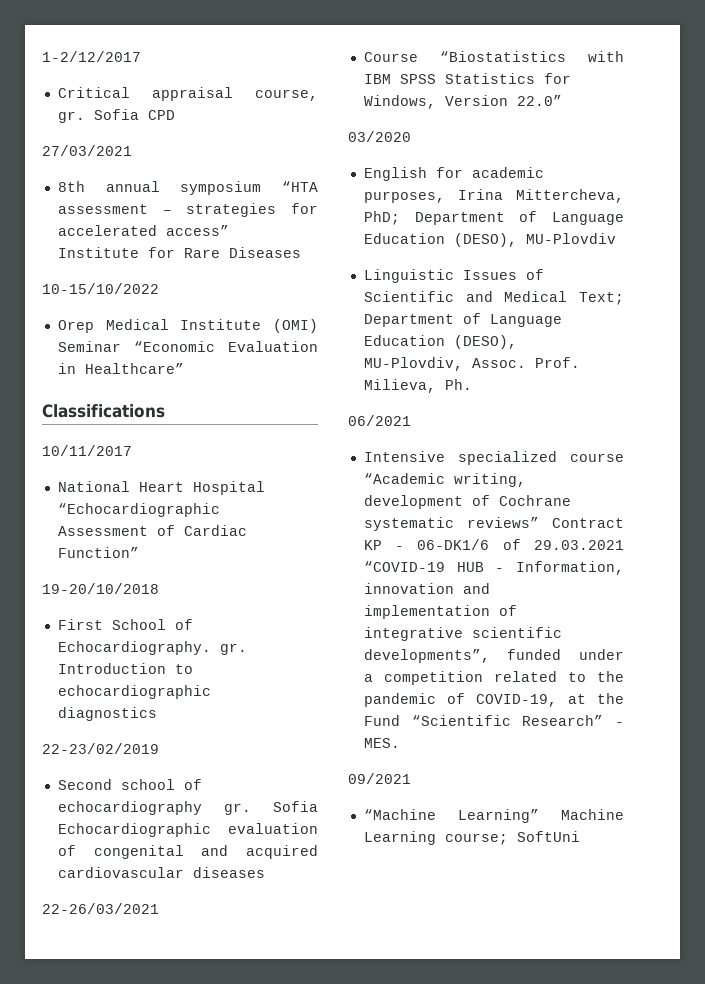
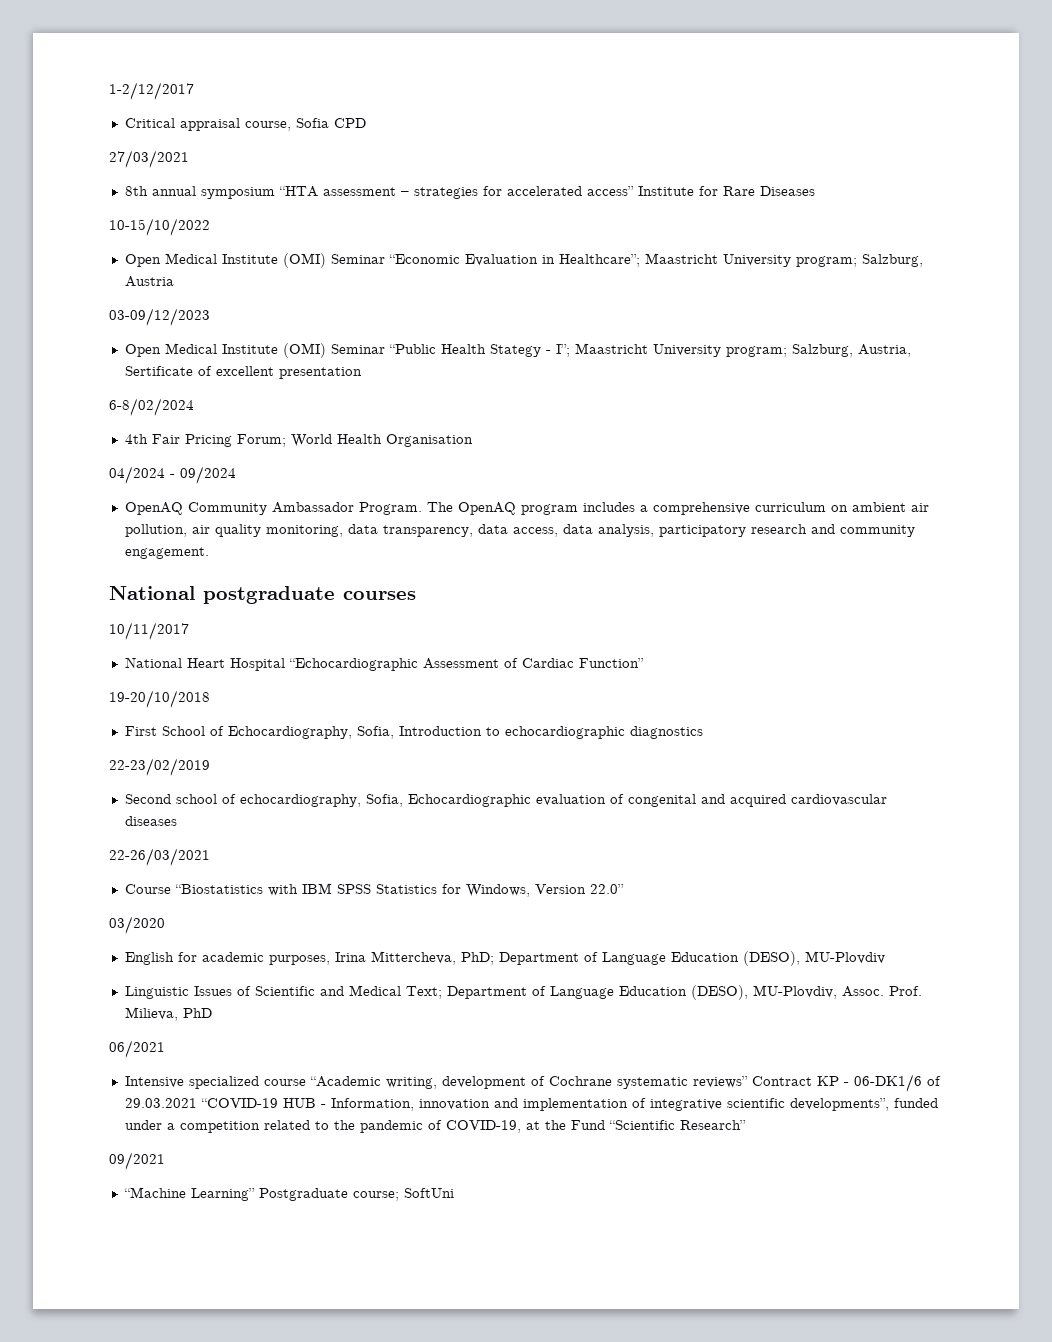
- Critical appraisal course, gr. Sofia CPD
+ Critical appraisal course, Sofia CPD
- Orep Medical Institute (OMI) Seminar “Economic Evaluation in Healthcare”
- Classifications
+ Open Medical Institute (OMI) Seminar “Economic Evaluation in Healthcare”; Maastricht University program; Salzburg, Austria
+ 03-09/12/2023
+ Оpen Medical Institute (OMI) Seminar “Public Health Stategy - I”; Maastricht University program; Salzburg, Austria, Sertificate of excellent presentation
+ 6-8/02/2024
+ 4th Fair Pricing Forum; World Health Organisation
+ 04/2024 - 09/2024
+ OpenAQ Community Ambassador Program. The OpenAQ program includes a comprehensive curriculum on ambient air pollution, air quality monitoring, data transparency, data access, data analysis, participatory research and community engagement.
+ National postgraduate courses
- First School of Echocardiography. gr. Introduction to echocardiographic diagnostics
+ First School of Echocardiography, Sofia, Introduction to echocardiographic diagnostics
- Second school of echocardiography gr. Sofia Echocardiographic evaluation of congenital and acquired cardiovascular diseases
+ Second school of echocardiography, Sofia, Echocardiographic evaluation of congenital and acquired cardiovascular diseases
- Prof. Milieva, Ph.
+ Prof. Milieva, PhD
- Intensive specialized course “Academic writing, development of Cochrane systematic reviews” Contract KP - 06-DK1/6 of 29.03.2021 “COVID-19 HUB - Information, innovation and implementation of integrative scientific developments”, funded under a competition related to the pandemic of COVID-19, at the Fund “Scientific Research” - MES.
+ Intensive specialized course “Academic writing, development of Cochrane systematic reviews” Contract KP - 06-DK1/6 of 29.03.2021 “COVID-19 HUB - Information, innovation and implementation of integrative scientific developments”, funded under a competition related to the pandemic of COVID-19, at the Fund “Scientific Research”
- “Machine Learning” Machine Learning course; SoftUni
+ “Machine Learning” Postgraduate course; SoftUni

